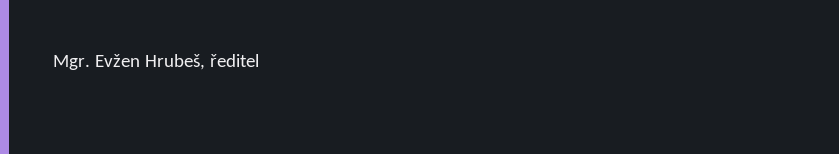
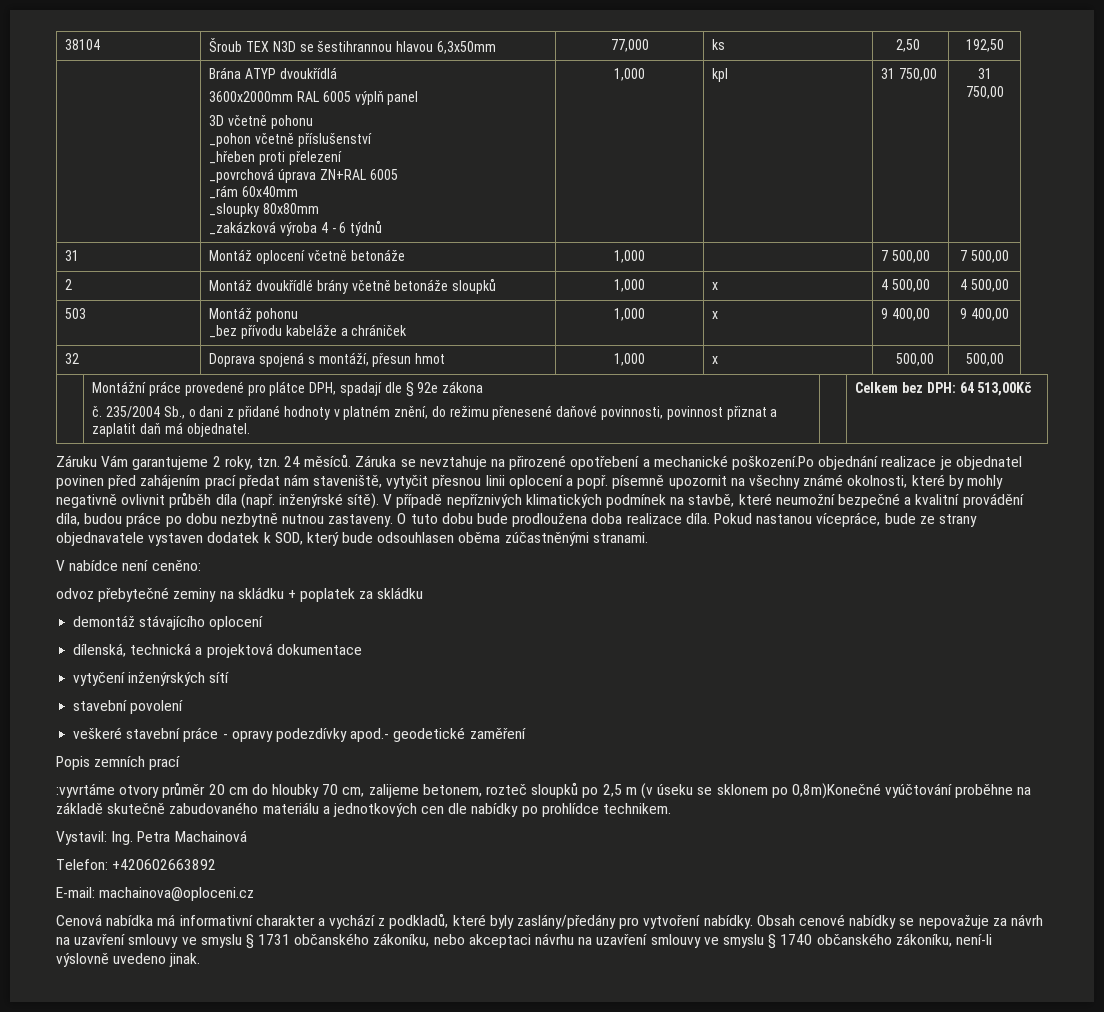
- Mgr. Evžen Hrubeš, ředitel
+ 38104 | Šroub TEX N3D se šestihrannou hlavou 6,3x50mm | 77,000 | ks | 2,50 | 192,50
+ | Brána ATYP dvoukřídlá
+ 3600x2000mm RAL 6005 výplň panel
+ 3D včetně pohonu
+ _pohon včetně příslušenství
+ _hřeben proti přelezení
+ _povrchová úprava ZN+RAL 6005
+ _rám 60x40mm
+ _sloupky 80x80mm
+ _zakázková výroba 4 - 6 týdnů | 1,000 | kpl | 31 750,00 | 31 750,00
+ 31 | Montáž oplocení včetně betonáže | 1,000 | | 7 500,00 | 7 500,00
+ 2 | Montáž dvoukřídlé brány včetně betonáže sloupků | 1,000 | x | 4 500,00 | 4 500,00
+ 503 | Montáž pohonu
+ _bez přívodu kabeláže a chrániček | 1,000 | x | 9 400,00 | 9 400,00
+ 32 | Doprava spojená s montáží, přesun hmot | 1,000 | x | 500,00 | 500,00
+ | Montážní práce provedené pro plátce DPH, spadají dle § 92e zákona
+ č. 235/2004 Sb., o dani z přidané hodnoty v platném znění, do režimu přenesené daňové povinnosti, povinnost přiznat a zaplatit daň má objednatel. | | Celkem bez DPH: 64 513,00Kč
+ Záruku Vám garantujeme 2 roky, tzn. 24 měsíců. Záruka se nevztahuje na přirozené opotřebení a mechanické poškození.Po objednání realizace je objednatel povinen před zahájením prací předat nám staveniště, vytyčit přesnou linii oplocení a popř. písemně upozornit na všechny známé okolnosti, které by mohly negativně ovlivnit průběh díla (např. inženýrské sítě). V případě nepříznivých klimatických podmínek na stavbě, které neumožní bezpečné a kvalitní provádění díla, budou práce po dobu nezbytně nutnou zastaveny. O tuto dobu bude prodloužena doba realizace díla. Pokud nastanou vícepráce, bude ze strany objednavatele vystaven dodatek k SOD, který bude odsouhlasen oběma zúčastněnými stranami.
+ V nabídce není ceněno:
+ odvoz přebytečné zeminy na skládku + poplatek za skládku
+ demontáž stávajícího oplocení
+ dílenská, technická a projektová dokumentace
+ vytyčení inženýrských sítí
+ stavební povolení
+ veškeré stavební práce - opravy podezdívky apod.- geodetické zaměření
+ Popis zemních prací
+ :vyvrtáme otvory průměr 20 cm do hloubky 70 cm, zalijeme betonem, rozteč sloupků po 2,5 m (v úseku se sklonem po 0,8m)Konečné vyúčtování proběhne na základě skutečně zabudovaného materiálu a jednotkových cen dle nabídky po prohlídce technikem.
+ Vystavil: Ing. Petra Machainová
+ Telefon: +420602663892
+ E-mail: machainova@oploceni.cz
+ Cenová nabídka má informativní charakter a vychází z podkladů, které byly zaslány/předány pro vytvoření nabídky. Obsah cenové nabídky se nepovažuje za návrh na uzavření smlouvy ve smyslu § 1731 občanského zákoníku, nebo akceptaci návrhu na uzavření smlouvy ve smyslu § 1740 občanského zákoníku, není-li výslovně uvedeno jinak.

